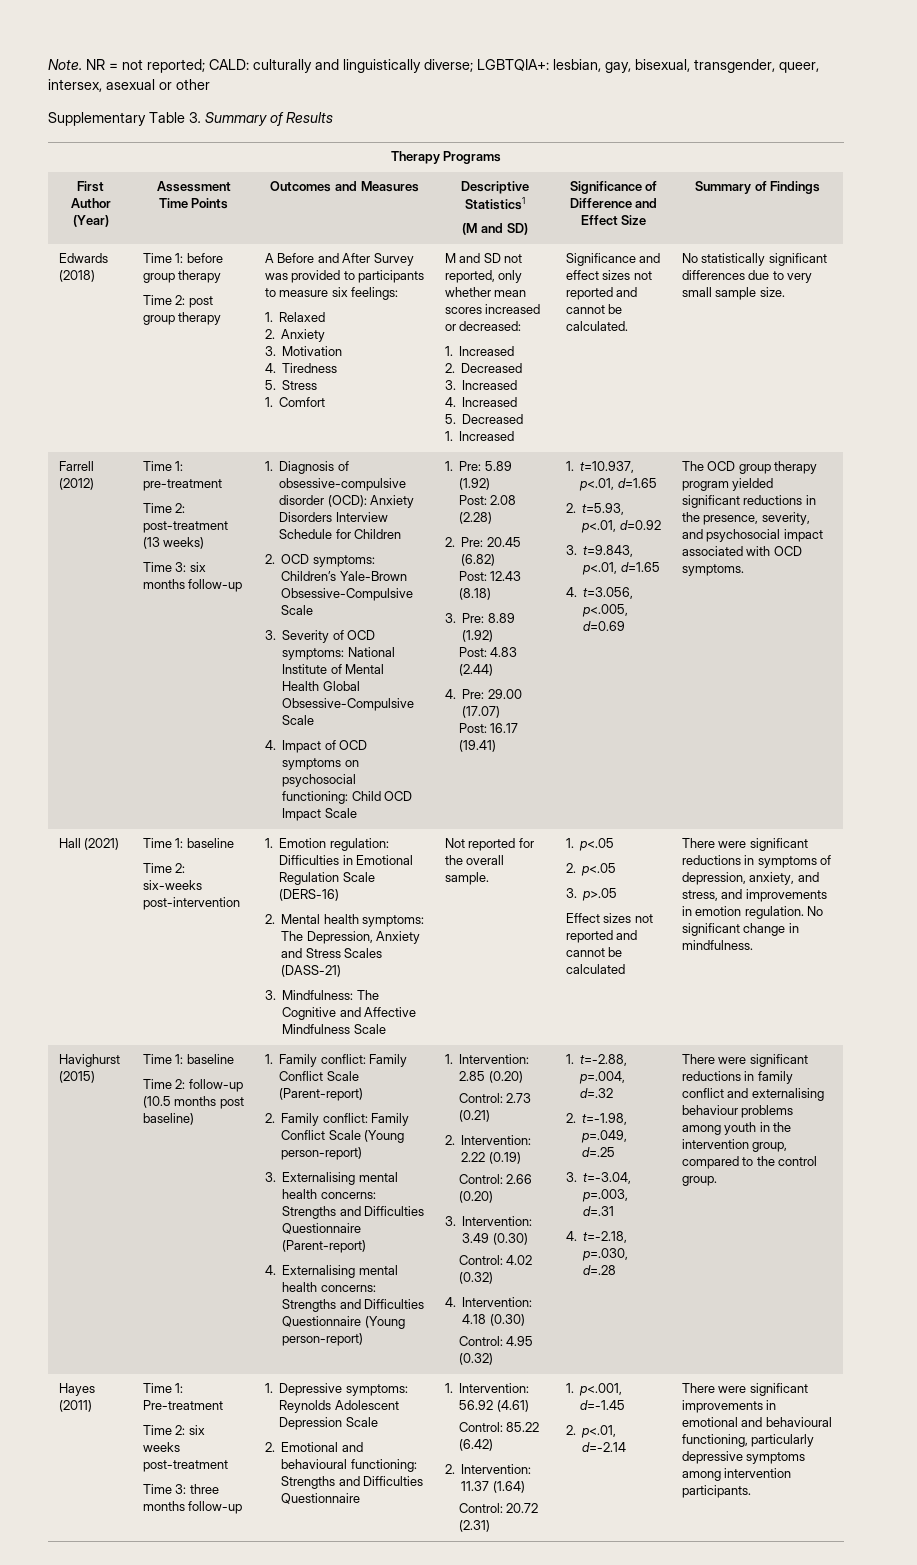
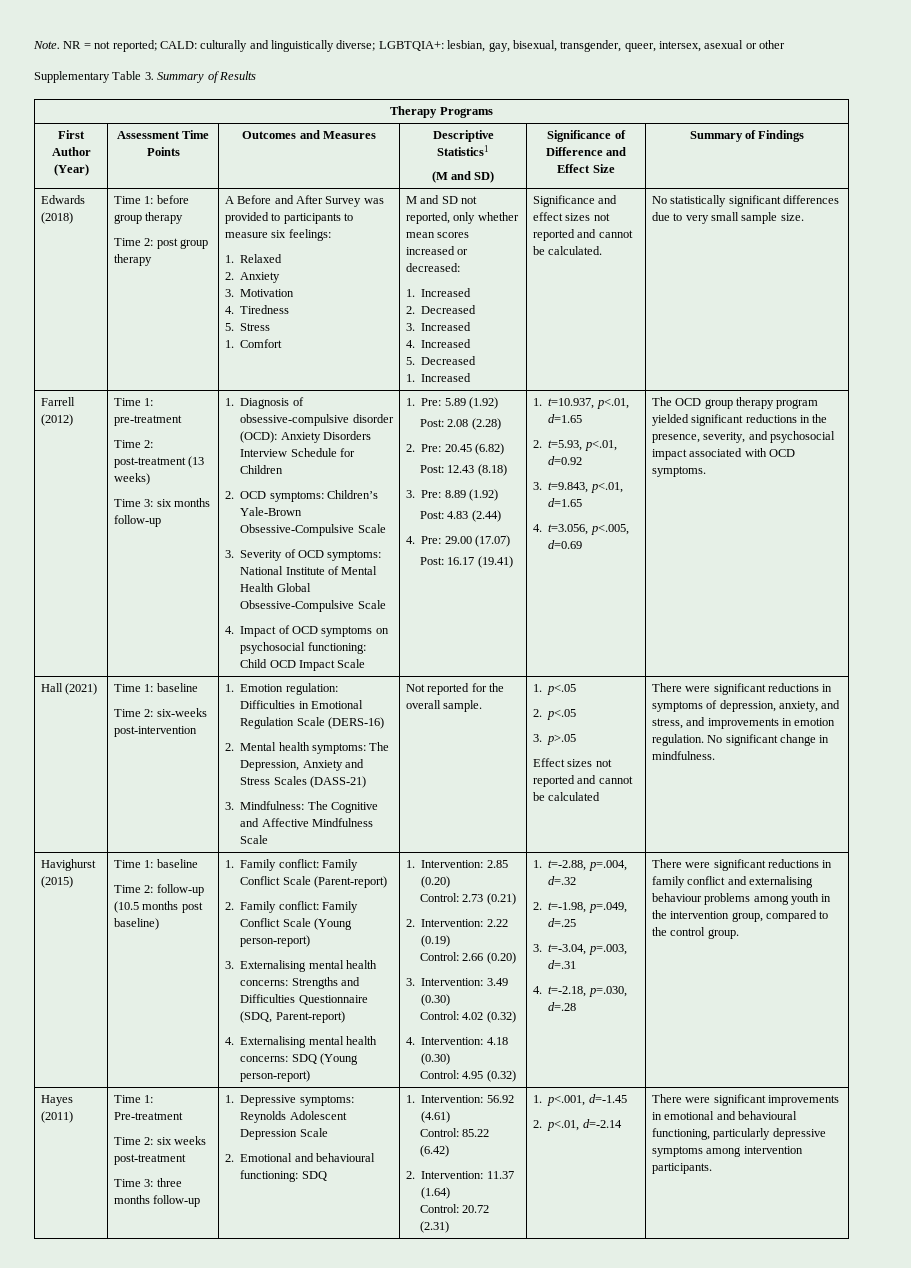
- 3. Externalising mental health concerns: Strengths and Difficulties Questionnaire (Parent-report)
+ 3. Externalising mental health concerns: Strengths and Difficulties Questionnaire (SDQ, Parent-report)
- 4. Externalising mental health concerns: Strengths and Difficulties Questionnaire (Young person-report)
+ 4. Externalising mental health concerns: SDQ (Young person-report)
- 2. Emotional and behavioural functioning: Strengths and Difficulties Questionnaire
+ 2. Emotional and behavioural functioning: SDQ

